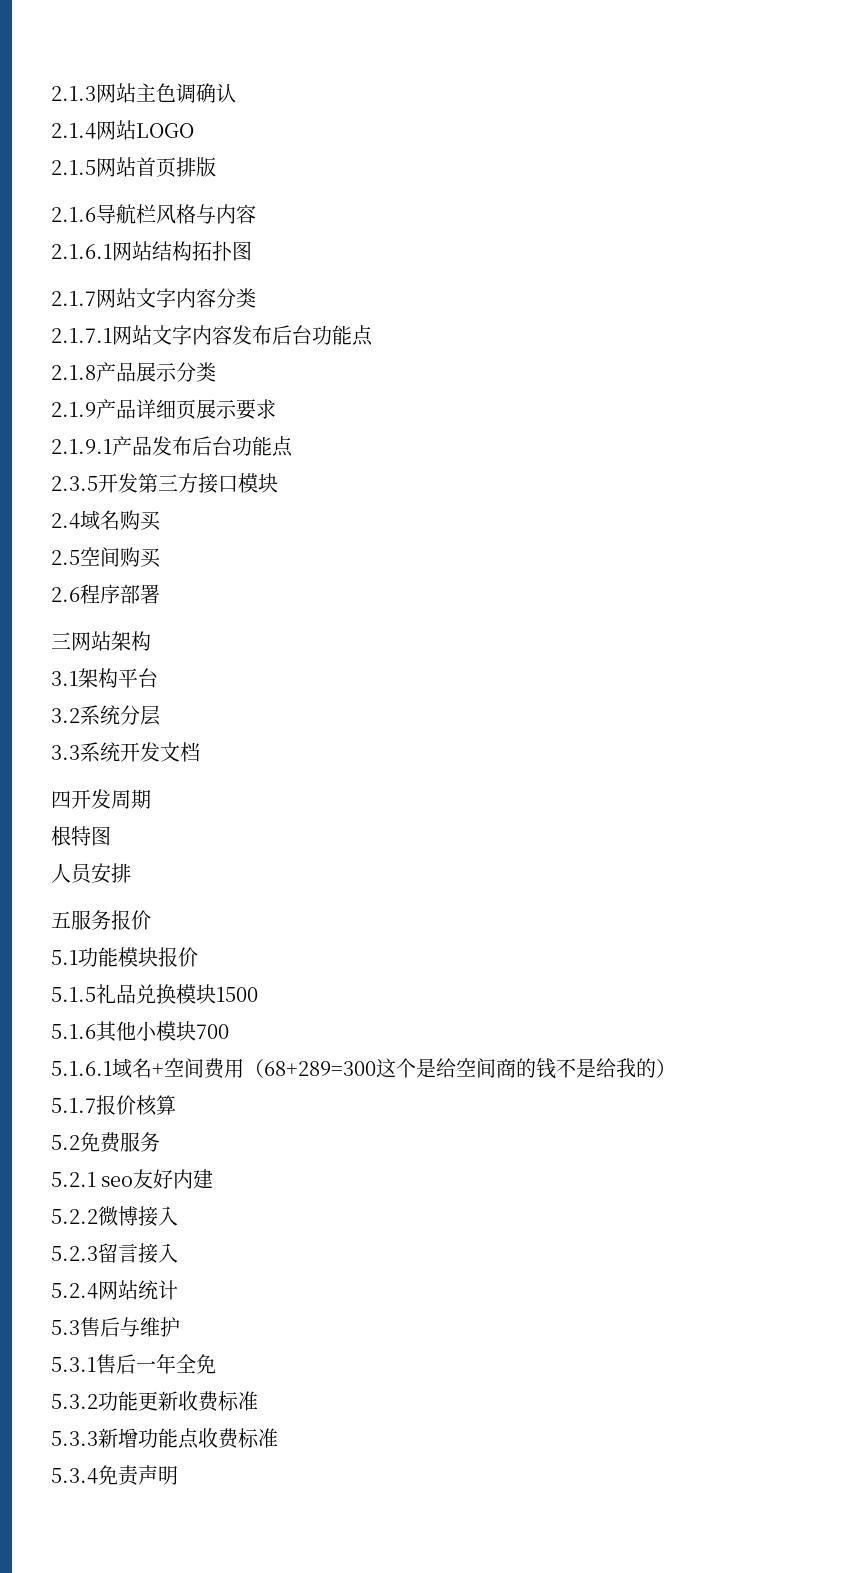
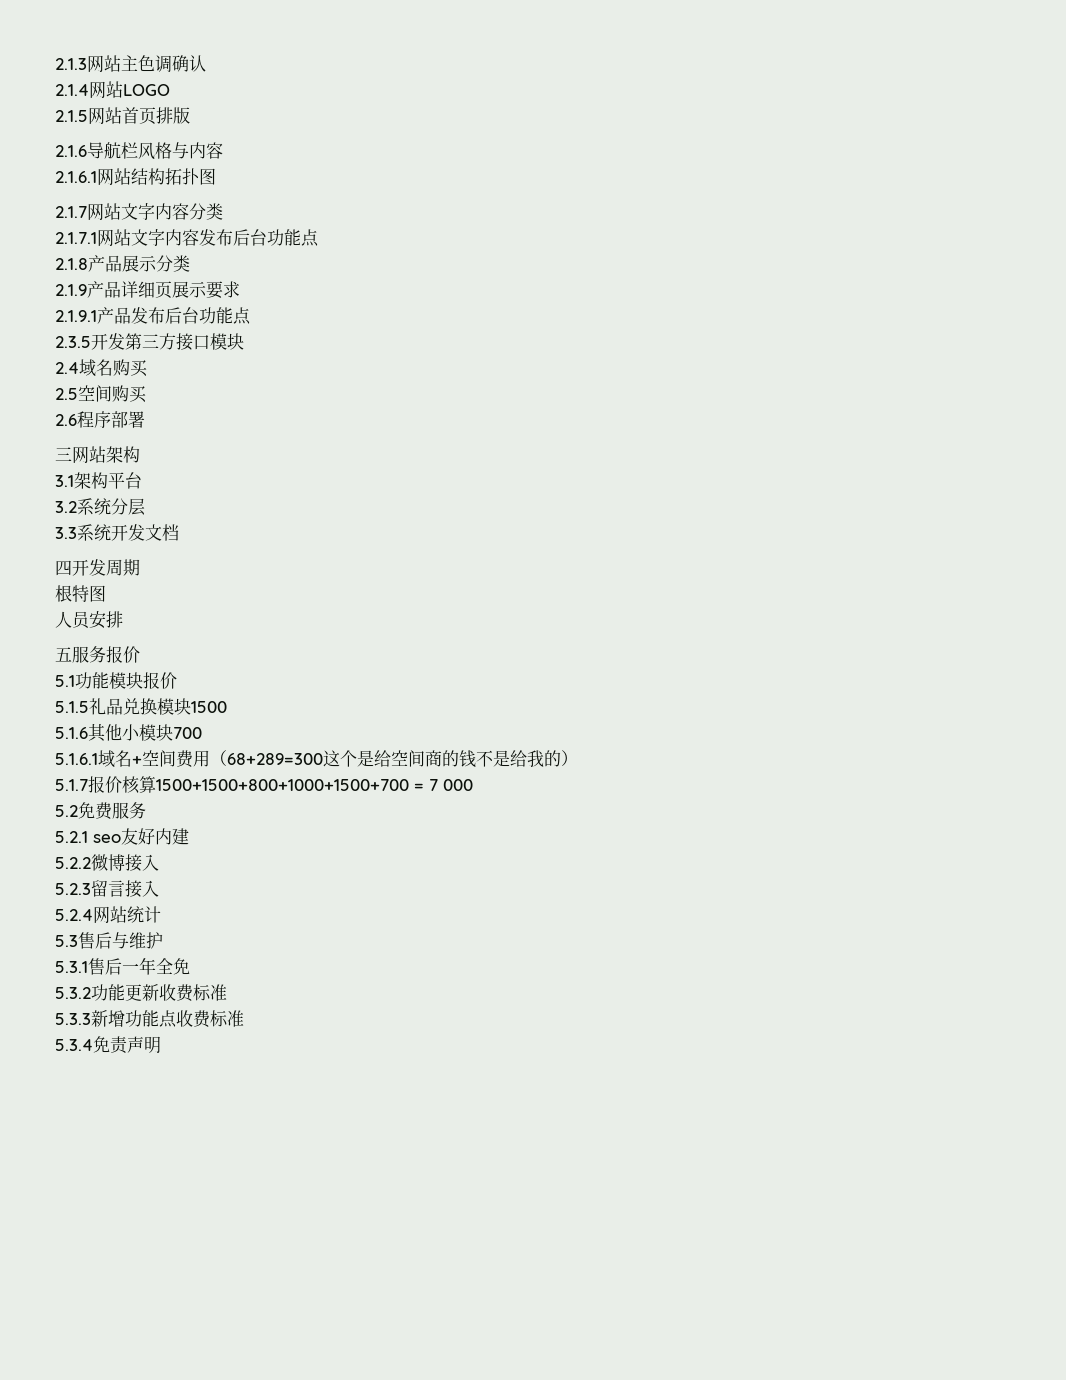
- 5.1.7报价核算
+ 5.1.7报价核算1500+1500+800+1000+1500+700 = 7 000

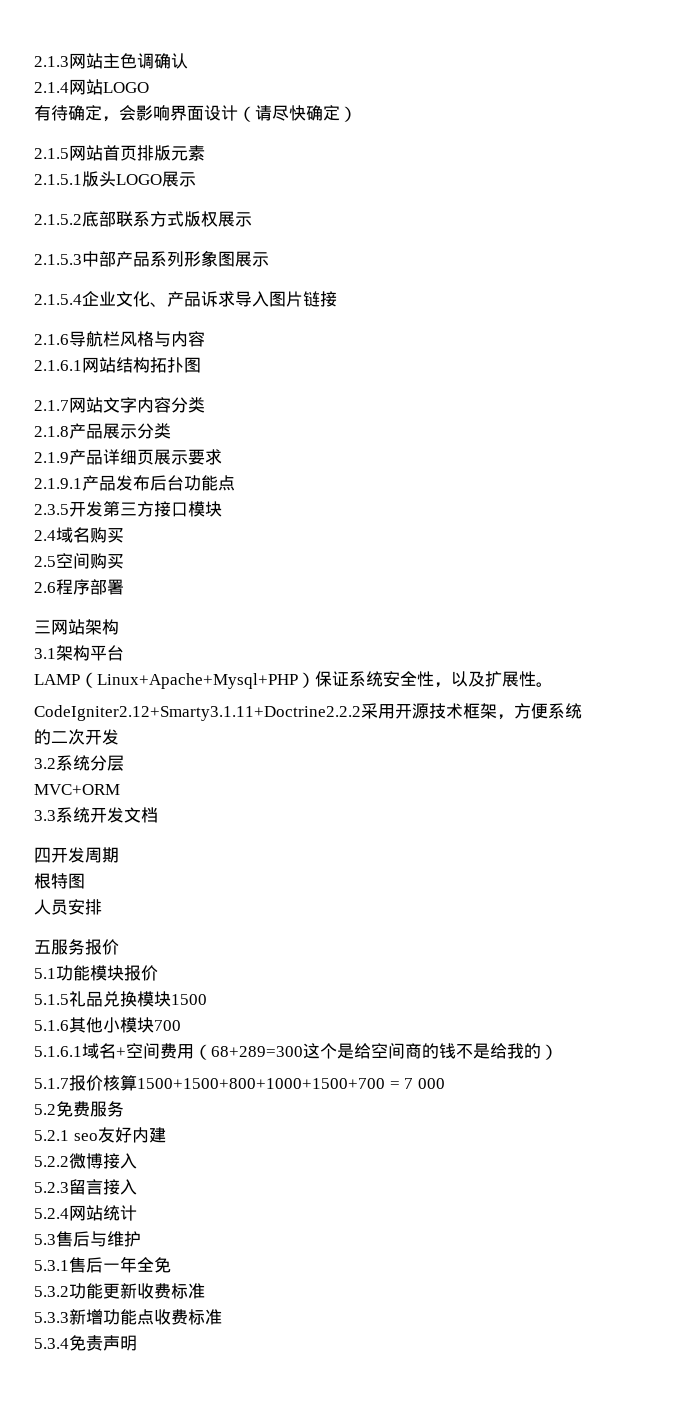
- 2.1.5网站首页排版
+ 有待确定，会影响界面设计（请尽快确定）
+ 2.1.5网站首页排版元素
+ 2.1.5.1版头LOGO展示
+ 2.1.5.2底部联系方式版权展示
+ 2.1.5.3中部产品系列形象图展示
+ 2.1.5.4企业文化、产品诉求导入图片链接
- 2.1.7.1网站文字内容发布后台功能点
+ LAMP（Linux+Apache+Mysql+PHP）保证系统安全性，以及扩展性。
+ CodeIgniter2.12+Smarty3.1.11+Doctrine2.2.2采用开源技术框架，方便系统的二次开发
+ MVC+ORM

